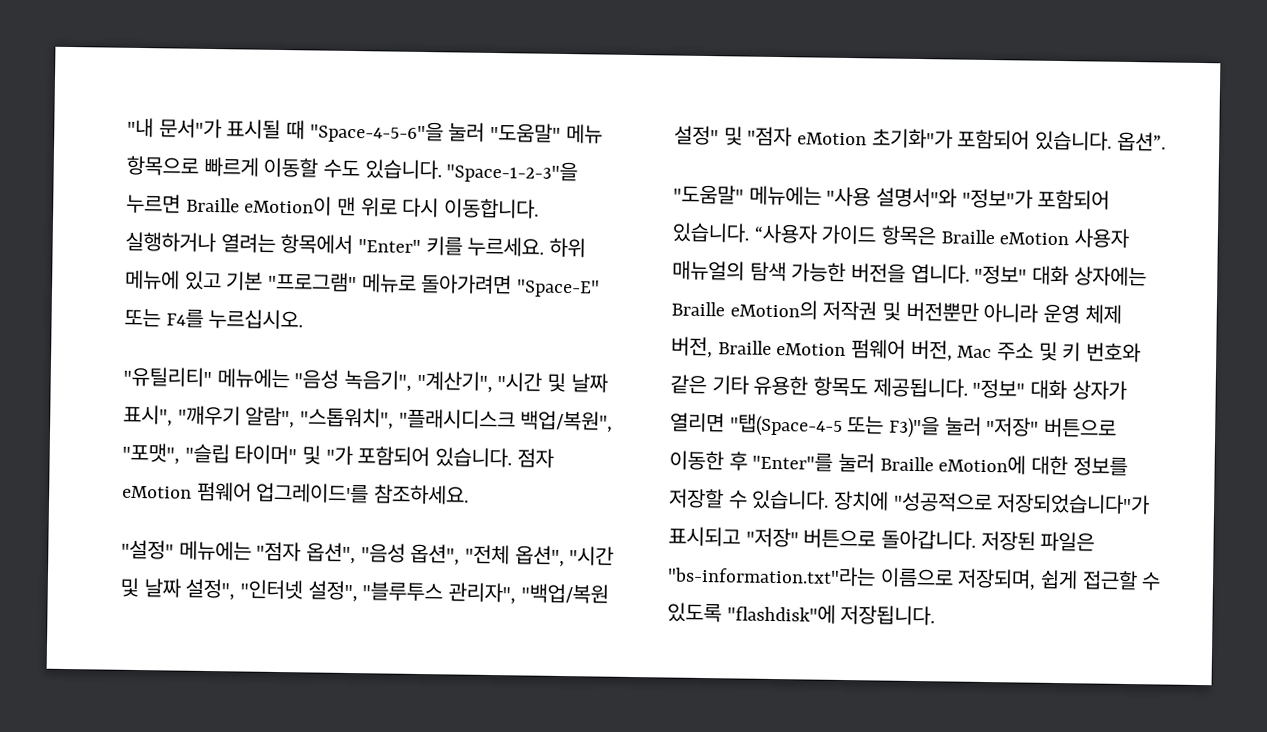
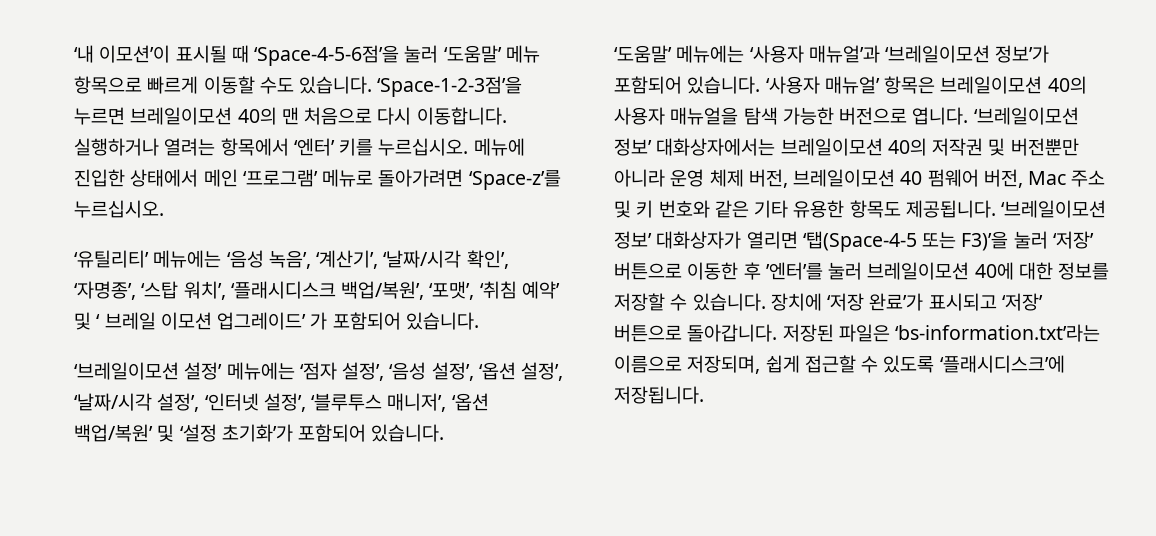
- "내 문서"가 표시될 때 "Space-4-5-6"을 눌러 "도움말" 메뉴 항목으로 빠르게 이동할 수도 있습니다.
+ ‘내 이모션’이 표시될 때 ‘Space-4-5-6점’을 눌러 ‘도움말’ 메뉴 항목으로 빠르게 이동할 수도 있습니다.
- "Space-1-2-3"을 누르면 Braille eMotion이 맨 위로 다시 이동합니다.
+ ‘Space-1-2-3점’을 누르면 브레일이모션 40의 맨 처음으로 다시 이동합니다.
- 실행하거나 열려는 항목에서 "Enter" 키를 누르세요. 하위 메뉴에 있고 기본 "프로그램" 메뉴로 돌아가려면 "Space-E" 또는 F4를 누르십시오.
- "유틸리티" 메뉴에는 "음성 녹음기", "계산기", "시간 및 날짜 표시", "깨우기 알람", "스톱워치", "플래시디스크 백업/복원", "포맷", "슬립 타이머" 및 "가 포함되어 있습니다. 점자 eMotion 펌웨어 업그레이드'를 참조하세요.
- "설정" 메뉴에는 "점자 옵션", "음성 옵션", "전체 옵션", "시간 및 날짜 설정", "인터넷 설정", "블루투스 관리자", "백업/복원 설정" 및 "점자 eMotion 초기화"가 포함되어 있습니다. 옵션”.
- "도움말" 메뉴에는 "사용 설명서"와 "정보"가 포함되어 있습니다. “사용자 가이드 항목은 Braille eMotion 사용자 매뉴얼의 탐색 가능한 버전을 엽니다. "정보" 대화 상자에는 Braille eMotion의 저작권 및 버전뿐만 아니라 운영 체제 버전, Braille eMotion 펌웨어 버전, Mac 주소 및 키 번호와 같은 기타 유용한 항목도 제공됩니다.
+ 실행하거나 열려는 항목에서 ‘엔터’ 키를 누르십시오. 메뉴에 진입한 상태에서 메인 ‘프로그램’ 메뉴로 돌아가려면 ‘Space-z’를 누르십시오.
+ ‘유틸리티’ 메뉴에는 ‘음성 녹음’, ‘계산기’, ‘날짜/시각 확인’, ‘자명종’, ‘스탑 워치’, ‘플래시디스크 백업/복원’, ‘포맷’, ‘취침 예약’ 및 ‘ 브레일 이모션 업그레이드’ 가 포함되어 있습니다.
+ ‘브레일이모션 설정’ 메뉴에는 ‘점자 설정’, ‘음성 설정’, ‘옵션 설정’, ‘날짜/시각 설정’, ‘인터넷 설정’, ‘블루투스 매니저’, ‘옵션 백업/복원’ 및 ‘설정 초기화’가 포함되어 있습니다.
+ ‘도움말’ 메뉴에는 ‘사용자 매뉴얼’과 ‘브레일이모션 정보’가 포함되어 있습니다. ‘사용자 매뉴얼’ 항목은 브레일이모션 40의 사용자 매뉴얼을 탐색 가능한 버전으로 엽니다. ‘브레일이모션 정보’ 대화상자에서는 브레일이모션 40의 저작권 및 버전뿐만 아니라 운영 체제 버전, 브레일이모션 40 펌웨어 버전, Mac 주소 및 키 번호와 같은 기타 유용한 항목도 제공됩니다.
- "정보" 대화 상자가 열리면 "탭(Space-4-5 또는 F3)"을 눌러 "저장" 버튼으로 이동한 후 "Enter"를 눌러 Braille eMotion에 대한 정보를 저장할 수 있습니다.
+ ‘브레일이모션 정보’ 대화상자가 열리면 ‘탭(Space-4-5 또는 F3)’을 눌러 ‘저장’ 버튼으로 이동한 후 ’엔터’를 눌러 브레일이모션 40에 대한 정보를 저장할 수 있습니다.
- 장치에 "성공적으로 저장되었습니다"가 표시되고 "저장" 버튼으로 돌아갑니다.
+ 장치에 ‘저장 완료’가 표시되고 ‘저장’ 버튼으로 돌아갑니다.
- 저장된 파일은 "bs-information.txt"라는 이름으로 저장되며, 쉽게 접근할 수 있도록 "flashdisk"에 저장됩니다.
+ 저장된 파일은 ‘bs-information.txt’라는 이름으로 저장되며, 쉽게 접근할 수 있도록 ‘플래시디스크’에 저장됩니다.

